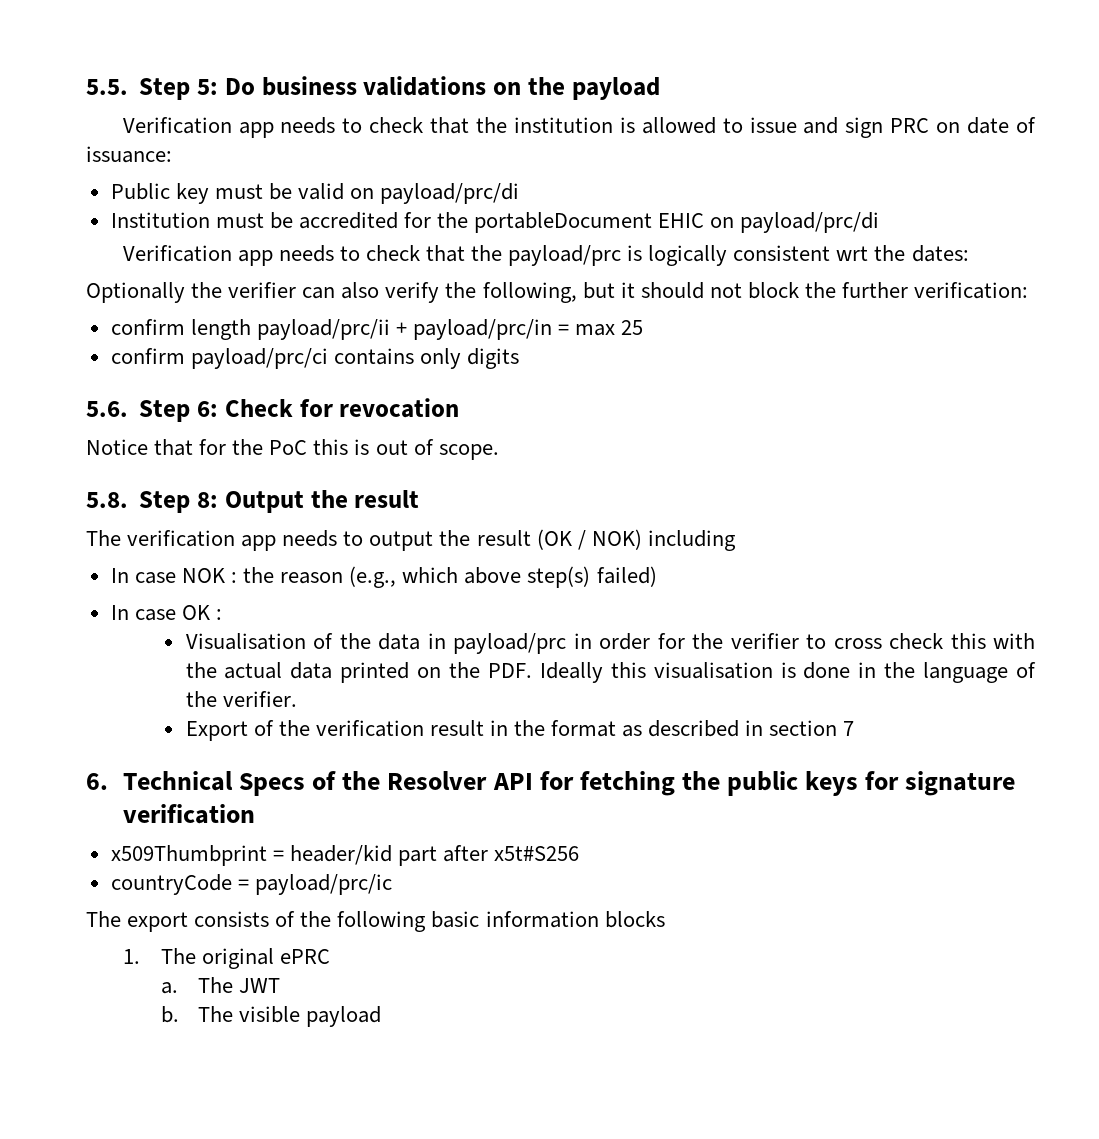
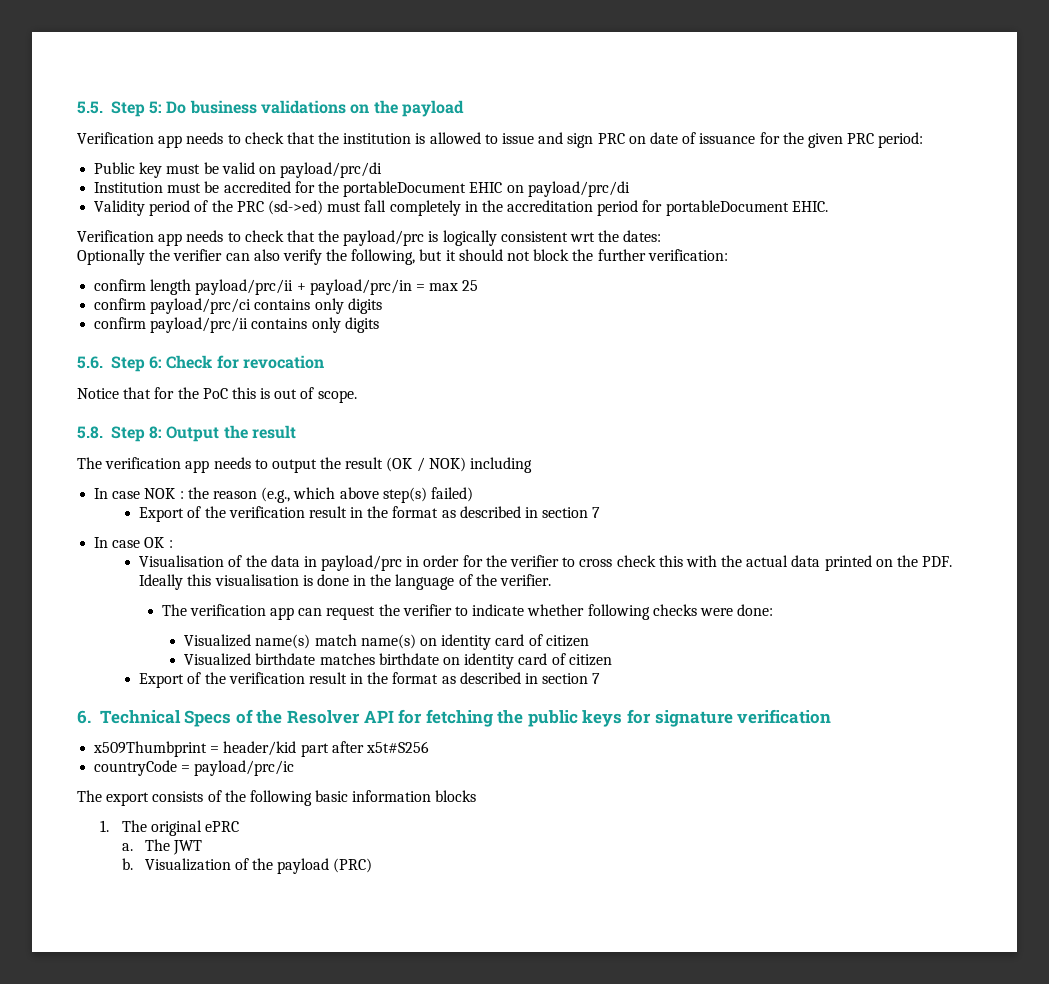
- Verification app needs to check that the institution is allowed to issue and sign PRC on date of issuance:
+ Verification app needs to check that the institution is allowed to issue and sign PRC on date of issuance for the given PRC period:
+ Validity period of the PRC (sd->ed) must fall completely in the accreditation period for portableDocument EHIC.
+ confirm payload/prc/ii contains only digits
  In case NOK : the reason (e.g., which above step(s) failed)
+ Export of the verification result in the format as described in section 7
+ The verification app can request the verifier to indicate whether following checks were done:
+ Visualized name(s) match name(s) on identity card of citizen
+ Visualized birthdate matches birthdate on identity card of citizen
- The visible payload
+ Visualization of the payload (PRC)

